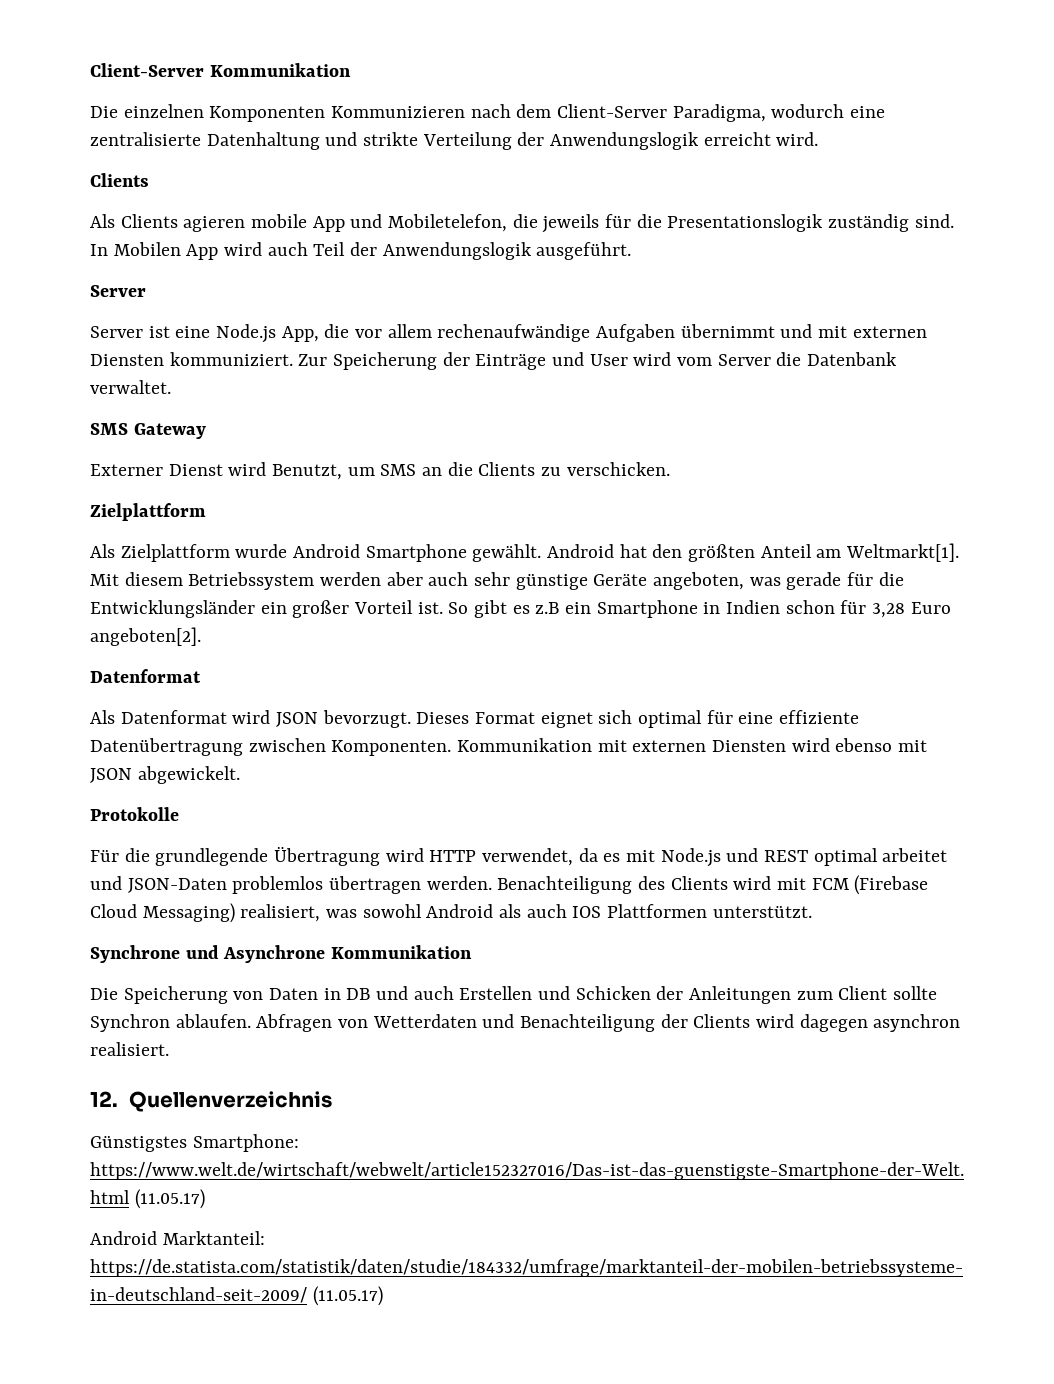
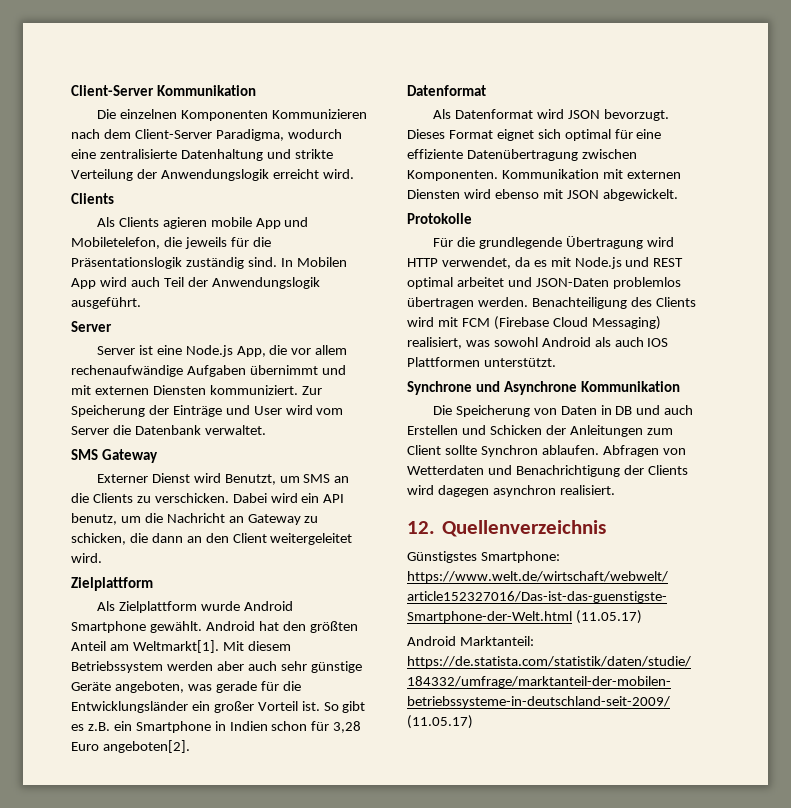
- Als Clients agieren mobile App und Mobiletelefon, die jeweils für die Presentationslogik zuständig sind.
+ Als Clients agieren mobile App und Mobiletelefon, die jeweils für die Präsentationslogik zuständig sind.
+ Dabei wird ein API benutz, um die Nachricht an Gateway zu schicken, die dann an den Client weitergeleitet wird.
- So gibt es z.B ein Smartphone in Indien schon für 3,28 Euro angeboten[2].
+ So gibt es z.B. ein Smartphone in Indien schon für 3,28 Euro angeboten[2].
- Abfragen von Wetterdaten und Benachteiligung der Clients wird dagegen asynchron realisiert.
+ Abfragen von Wetterdaten und Benachrichtigung der Clients wird dagegen asynchron realisiert.

